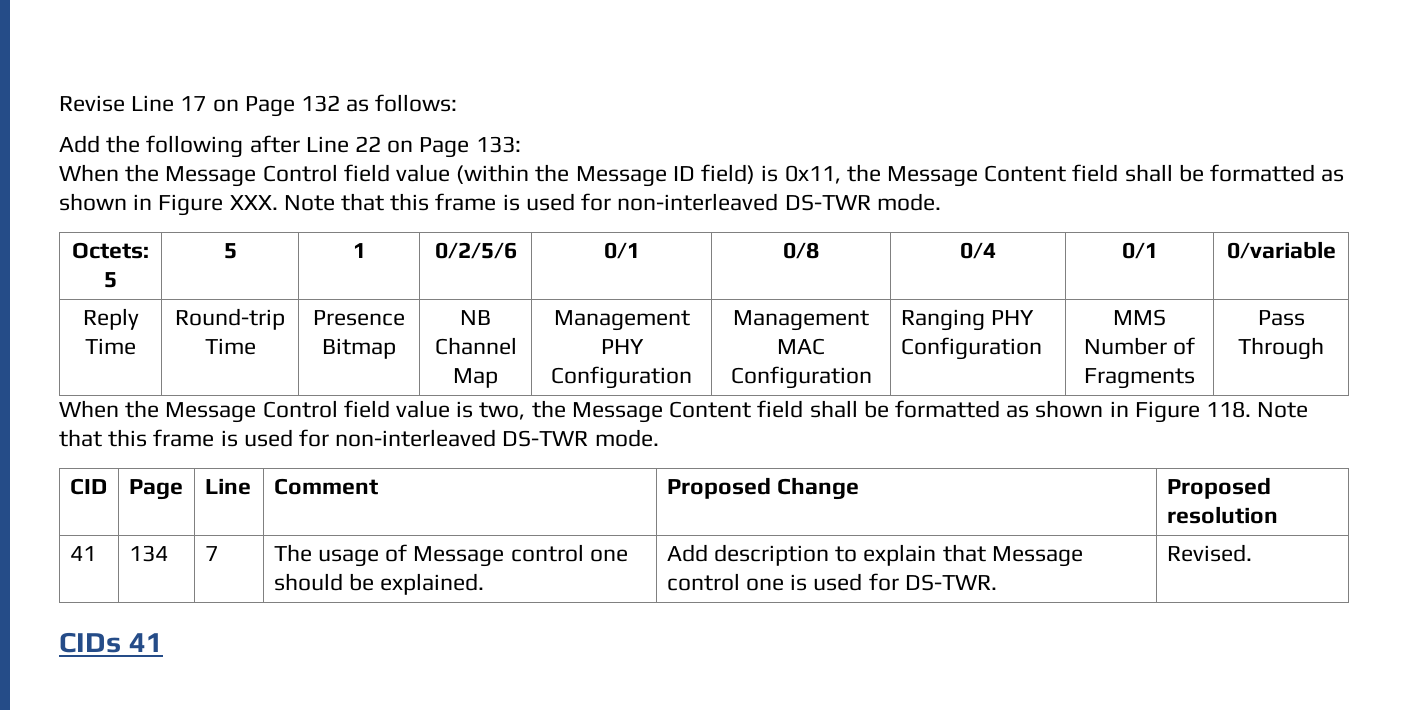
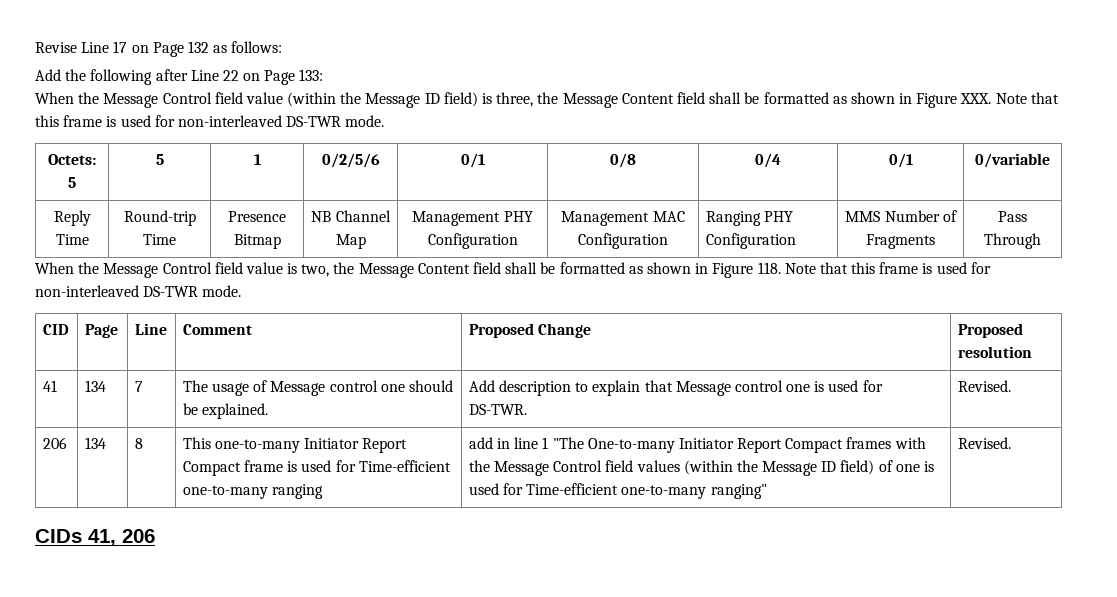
- When the Message Control field value (within the Message ID field) is 0x11, the Message Content field shall be formatted as shown in Figure XXX. Note that this frame is used for non-interleaved DS-TWR mode.
+ When the Message Control field value (within the Message ID field) is three, the Message Content field shall be formatted as shown in Figure XXX. Note that this frame is used for non-interleaved DS-TWR mode.
+ 206 | 134 | 8 | This one-to-many Initiator Report Compact frame is used for Time-efficient one-to-many ranging | add in line 1 "The One-to-many Initiator Report Compact frames with the Message Control field values (within the Message ID field) of one is used for Time-efficient one-to-many ranging" | Revised.
- CIDs 41
+ CIDs 41, 206

